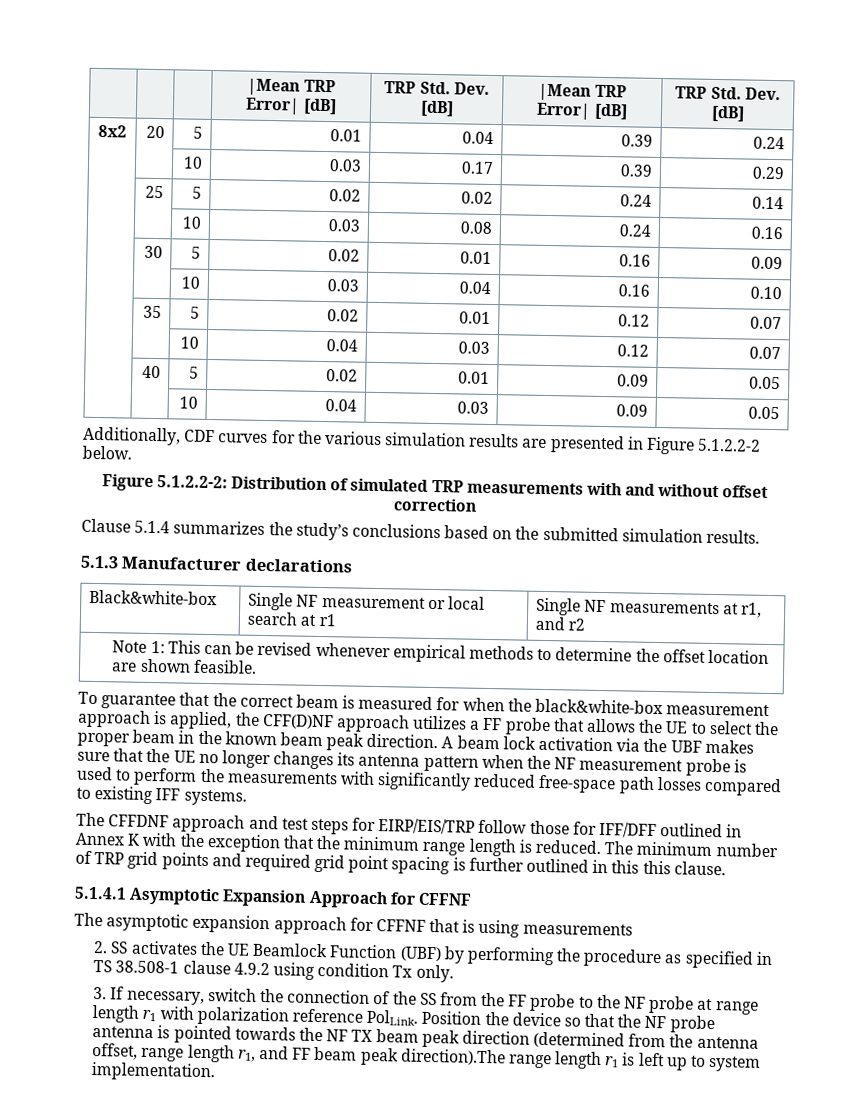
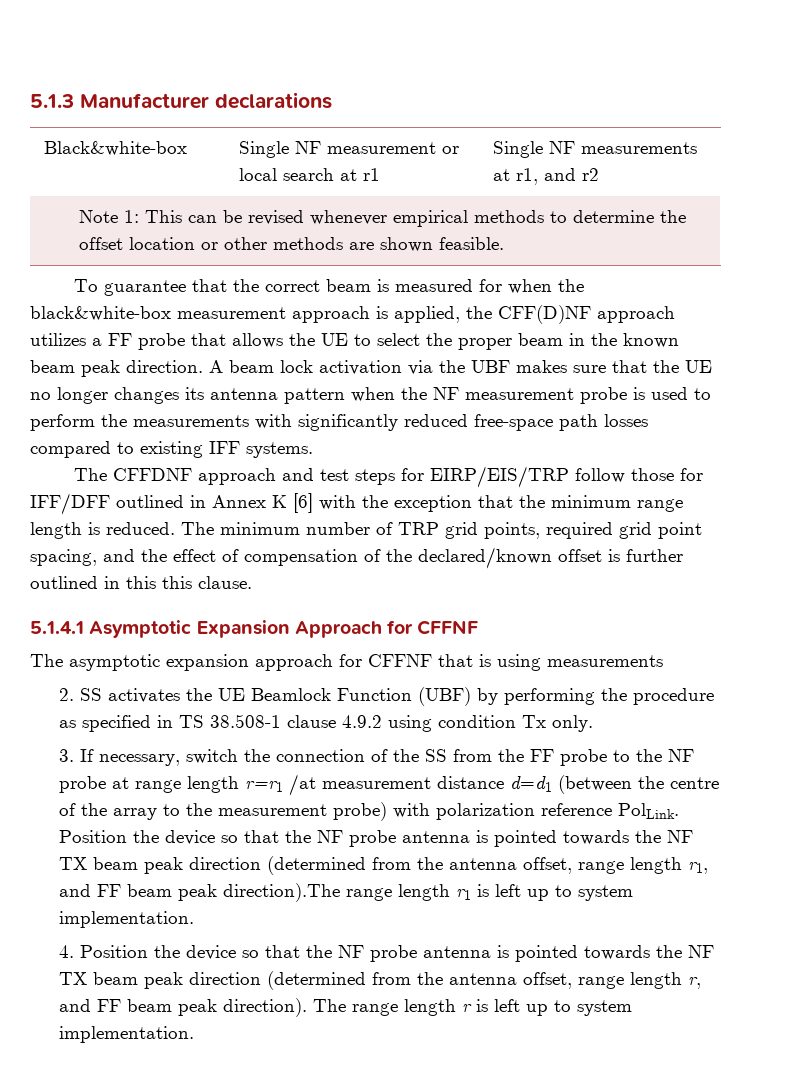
- | | | |Mean TRP Error| [dB] | TRP Std. Dev. [dB] | |Mean TRP Error| [dB] | TRP Std. Dev. [dB]
- 8x2 | 20 | 5 | 0.01 | 0.04 | 0.39 | 0.24
- | | 10 | 0.03 | 0.17 | 0.39 | 0.29
- | 25 | 5 | 0.02 | 0.02 | 0.24 | 0.14
- | | 10 | 0.03 | 0.08 | 0.24 | 0.16
- | 30 | 5 | 0.02 | 0.01 | 0.16 | 0.09
- | | 10 | 0.03 | 0.04 | 0.16 | 0.10
- | 35 | 5 | 0.02 | 0.01 | 0.12 | 0.07
- | | 10 | 0.04 | 0.03 | 0.12 | 0.07
- | 40 | 5 | 0.02 | 0.01 | 0.09 | 0.05
- | | 10 | 0.04 | 0.03 | 0.09 | 0.05
- Additionally, CDF curves for the various simulation results are presented in Figure 5.1.2.2-2 below.
- Figure 5.1.2.2-2: Distribution of simulated TRP measurements with and without offset correction
- Clause 5.1.4 summarizes the study’s conclusions based on the submitted simulation results.
- Note 1: This can be revised whenever empirical methods to determine the offset location are shown feasible.
+ Note 1: This can be revised whenever empirical methods to determine the offset location or other methods are shown feasible.
- The CFFDNF approach and test steps for EIRP/EIS/TRP follow those for IFF/DFF outlined in Annex K with the exception that the minimum range length is reduced.
+ The CFFDNF approach and test steps for EIRP/EIS/TRP follow those for IFF/DFF outlined in Annex K [6] with the exception that the minimum range length is reduced.
- The minimum number of TRP grid points and required grid point spacing is further outlined in this this clause.
+ The minimum number of TRP grid points, required grid point spacing, and the effect of compensation of the declared/known offset is further outlined in this this clause.
- 3. If necessary, switch the connection of the SS from the FF probe to the NF probe at range length r1 with polarization reference PolLink.
+ 3. If necessary, switch the connection of the SS from the FF probe to the NF probe at range length r=r1 /at measurement distance d=d1 (between the centre of the array to the measurement probe) with polarization reference PolLink.
+ 4. Position the device so that the NF probe antenna is pointed towards the NF TX beam peak direction (determined from the antenna offset, range length r, and FF beam peak direction). The range length r is left up to system implementation.

